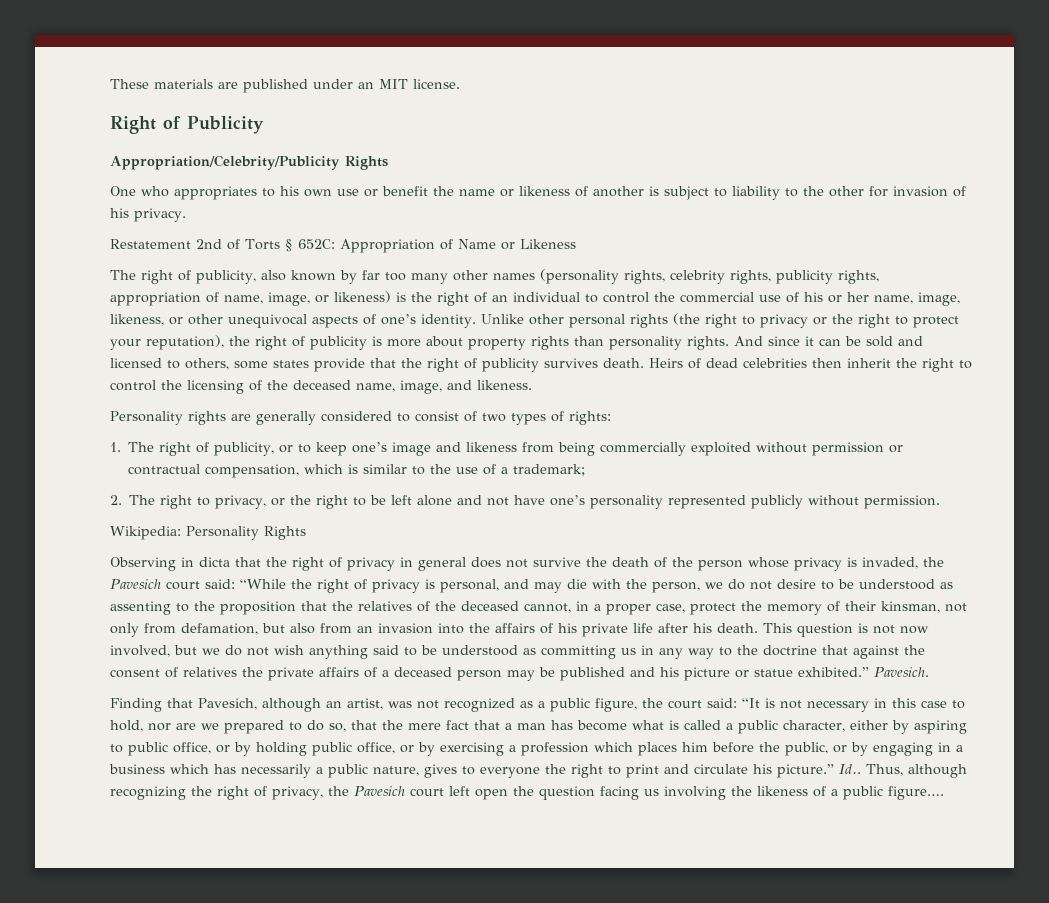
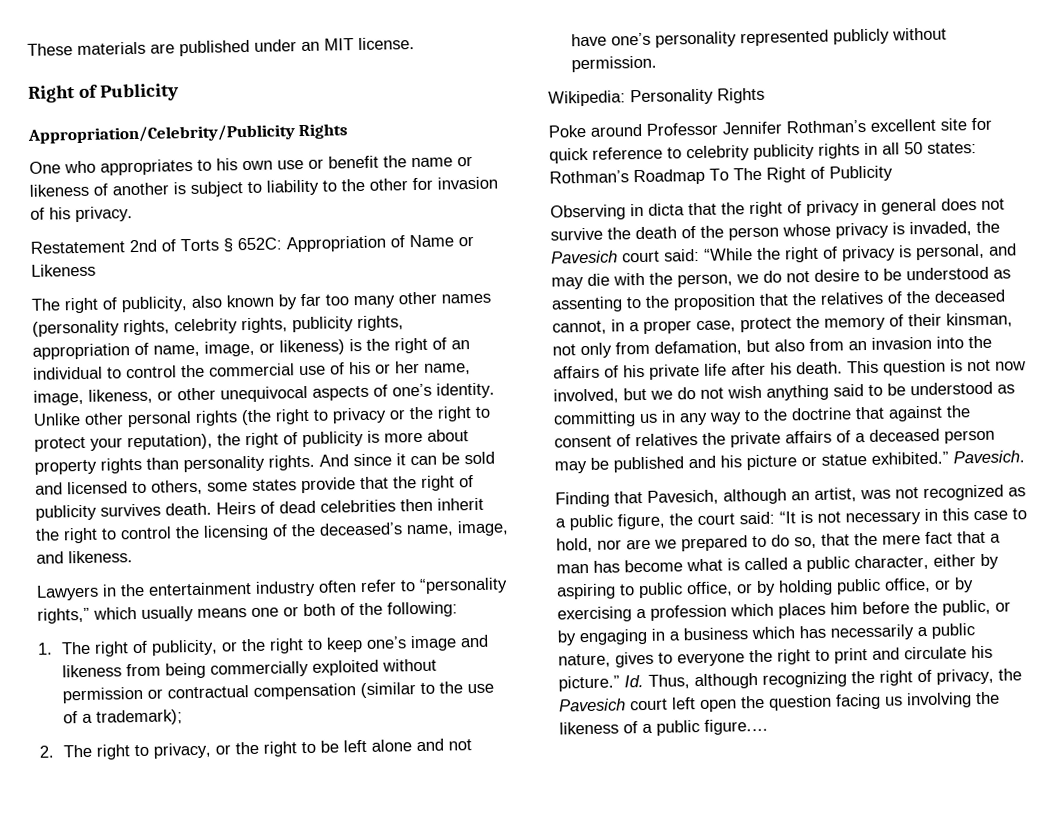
- Heirs of dead celebrities then inherit the right to control the licensing of the deceased name, image, and likeness.
+ Heirs of dead celebrities then inherit the right to control the licensing of the deceased’s name, image, and likeness.
- Personality rights are generally considered to consist of two types of rights:
+ Lawyers in the entertainment industry often refer to “personality rights,” which usually means one or both of the following:
- 1. The right of publicity, or to keep one’s image and likeness from being commercially exploited without permission or contractual compensation, which is similar to the use of a trademark;
+ 1. The right of publicity, or the right to keep one’s image and likeness from being commercially exploited without permission or contractual compensation (similar to the use of a trademark);
+ Poke around Professor Jennifer Rothman’s excellent site for quick reference to celebrity publicity rights in all 50 states: Rothman’s Roadmap To The Right of Publicity
- Id.. Thus, although recognizing the right of privacy, the Pavesich court left open the question facing us involving the likeness of a public figure.…
+ Id. Thus, although recognizing the right of privacy, the Pavesich court left open the question facing us involving the likeness of a public figure.…

